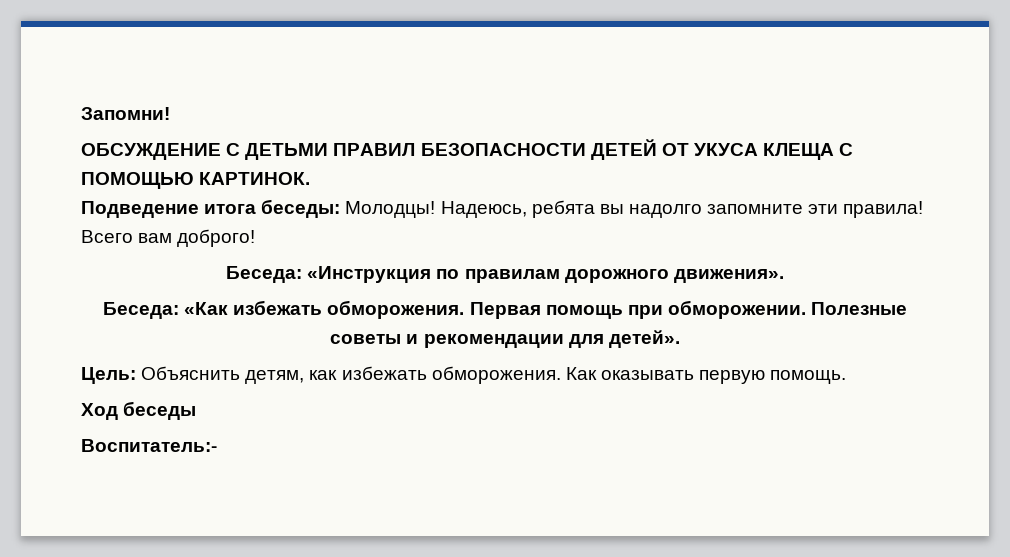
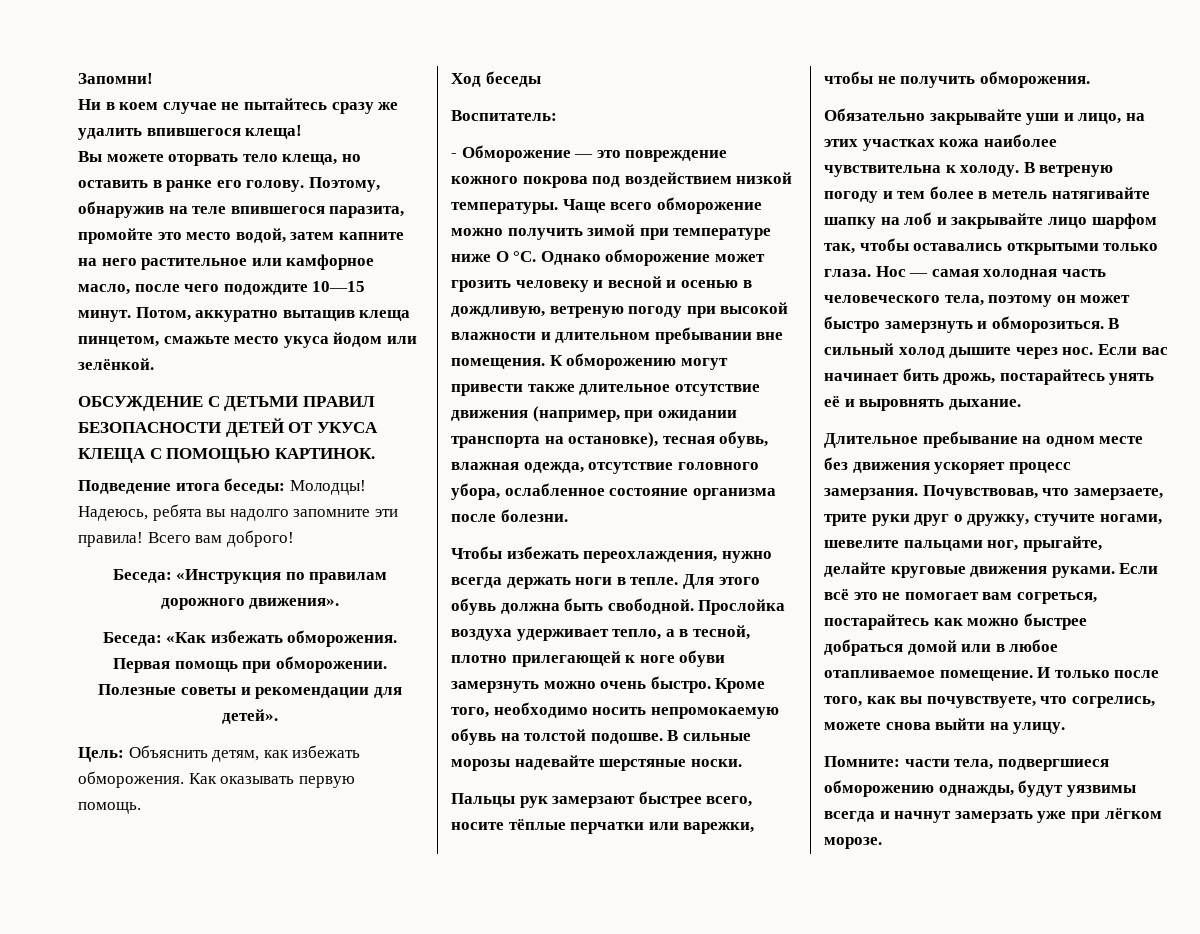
+ Ни в коем случае не пытайтесь сразу же удалить впившегося клеща!
+ Вы можете оторвать тело клеща, но оставить в ранке его голову. Поэтому, обнаружив на теле впившегося паразита, промойте это место водой, затем капните на него растительное или камфорное масло, после чего подождите 10—15 минут. Потом, аккуратно вытащив клеща пинцетом, смажьте место укуса йодом или зелёнкой.
- Воспитатель:-
+ Воспитатель:
+ - Обморожение — это повреждение кожного покрова под воздействием низкой температуры. Чаще всего обморожение можно получить зимой при температуре ниже О °С. Однако обморожение может грозить человеку и весной и осенью в дождливую, ветреную погоду при высокой влажности и длительном пребывании вне помещения. К обморожению могут привести также длительное отсутствие движения (например, при ожидании транспорта на остановке), тесная обувь, влажная одежда, отсутствие головного убора, ослабленное состояние организма после болезни.
+ Чтобы избежать переохлаждения, нужно всегда держать ноги в тепле. Для этого обувь должна быть свободной. Прослойка воздуха удерживает тепло, а в тесной, плотно прилегающей к ноге обуви замерзнуть можно очень быстро. Кроме того, необходимо носить непромокаемую обувь на толстой подошве. В сильные морозы надевайте шерстяные носки.
+ Пальцы рук замерзают быстрее всего, носите тёплые перчатки или варежки, чтобы не получить обморожения.
+ Обязательно закрывайте уши и лицо, на этих участках кожа наиболее чувствительна к холоду. В ветреную погоду и тем более в метель натягивайте шапку на лоб и закрывайте лицо шарфом так, чтобы оставались открытыми только глаза. Нос — самая холодная часть человеческого тела, поэтому он может быстро замерзнуть и обморозиться. В сильный холод дышите через нос. Если вас начинает бить дрожь, постарайтесь унять её и выровнять дыхание.
+ Длительное пребывание на одном месте без движения ускоряет процесс замерзания. Почувствовав, что замерзаете, трите руки друг о дружку, стучите ногами, шевелите пальцами ног, прыгайте, делайте круговые движения руками. Если всё это не помогает вам согреться, постарайтесь как можно быстрее добраться домой или в любое отапливаемое помещение. И только после того, как вы почувствуете, что согрелись, можете снова выйти на улицу.
+ Помните: части тела, подвергшиеся обморожению однажды, будут уязвимы всегда и начнут замерзать уже при лёгком морозе.

